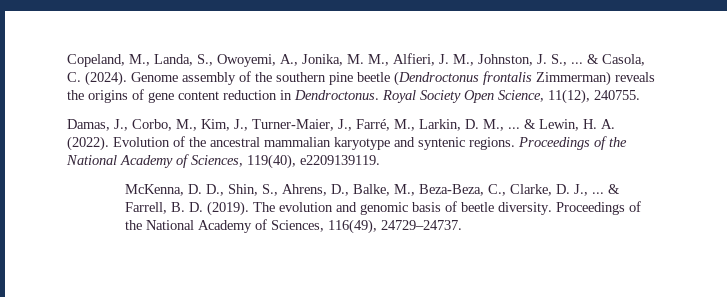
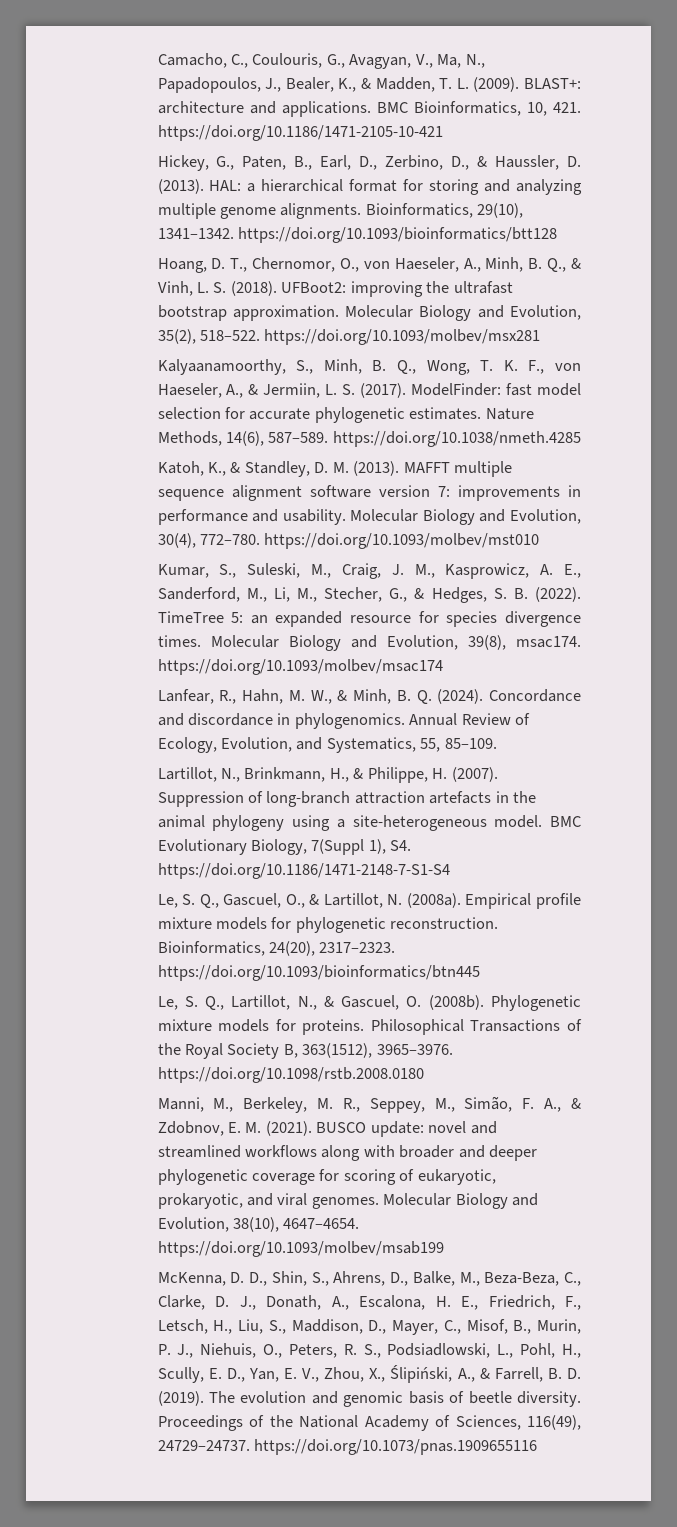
- Copeland, M., Landa, S., Owoyemi, A., Jonika, M. M., Alfieri, J. M., Johnston, J. S., ... & Casola, C. (2024). Genome assembly of the southern pine beetle (Dendroctonus frontalis Zimmerman) reveals the origins of gene content reduction in Dendroctonus. Royal Society Open Science, 11(12), 240755.
- Damas, J., Corbo, M., Kim, J., Turner-Maier, J., Farré, M., Larkin, D. M., ... & Lewin, H. A. (2022). Evolution of the ancestral mammalian karyotype and syntenic regions. Proceedings of the National Academy of Sciences, 119(40), e2209139119.
+ Camacho, C., Coulouris, G., Avagyan, V., Ma, N., Papadopoulos, J., Bealer, K., & Madden, T. L. (2009). BLAST+: architecture and applications. BMC Bioinformatics, 10, 421. https://doi.org/10.1186/1471-2105-10-421
+ Hickey, G., Paten, B., Earl, D., Zerbino, D., & Haussler, D. (2013). HAL: a hierarchical format for storing and analyzing multiple genome alignments. Bioinformatics, 29(10), 1341–1342. https://doi.org/10.1093/bioinformatics/btt128
+ Hoang, D. T., Chernomor, O., von Haeseler, A., Minh, B. Q., & Vinh, L. S. (2018). UFBoot2: improving the ultrafast bootstrap approximation. Molecular Biology and Evolution, 35(2), 518–522. https://doi.org/10.1093/molbev/msx281
+ Kalyaanamoorthy, S., Minh, B. Q., Wong, T. K. F., von Haeseler, A., & Jermiin, L. S. (2017). ModelFinder: fast model selection for accurate phylogenetic estimates. Nature Methods, 14(6), 587–589. https://doi.org/10.1038/nmeth.4285
+ Katoh, K., & Standley, D. M. (2013). MAFFT multiple sequence alignment software version 7: improvements in performance and usability. Molecular Biology and Evolution, 30(4), 772–780. https://doi.org/10.1093/molbev/mst010
+ Kumar, S., Suleski, M., Craig, J. M., Kasprowicz, A. E., Sanderford, M., Li, M., Stecher, G., & Hedges, S. B. (2022). TimeTree 5: an expanded resource for species divergence times. Molecular Biology and Evolution, 39(8), msac174. https://doi.org/10.1093/molbev/msac174
+ Lanfear, R., Hahn, M. W., & Minh, B. Q. (2024). Concordance and discordance in phylogenomics. Annual Review of Ecology, Evolution, and Systematics, 55, 85–109.
+ Lartillot, N., Brinkmann, H., & Philippe, H. (2007). Suppression of long-branch attraction artefacts in the animal phylogeny using a site-heterogeneous model. BMC Evolutionary Biology, 7(Suppl 1), S4. https://doi.org/10.1186/1471-2148-7-S1-S4
+ Le, S. Q., Gascuel, O., & Lartillot, N. (2008a). Empirical profile mixture models for phylogenetic reconstruction. Bioinformatics, 24(20), 2317–2323. https://doi.org/10.1093/bioinformatics/btn445
+ Le, S. Q., Lartillot, N., & Gascuel, O. (2008b). Phylogenetic mixture models for proteins. Philosophical Transactions of the Royal Society B, 363(1512), 3965–3976. https://doi.org/10.1098/rstb.2008.0180
+ Manni, M., Berkeley, M. R., Seppey, M., Simão, F. A., & Zdobnov, E. M. (2021). BUSCO update: novel and streamlined workflows along with broader and deeper phylogenetic coverage for scoring of eukaryotic, prokaryotic, and viral genomes. Molecular Biology and Evolution, 38(10), 4647–4654. https://doi.org/10.1093/molbev/msab199
- McKenna, D. D., Shin, S., Ahrens, D., Balke, M., Beza-Beza, C., Clarke, D. J., ... & Farrell, B. D. (2019).
+ McKenna, D. D., Shin, S., Ahrens, D., Balke, M., Beza-Beza, C., Clarke, D. J., Donath, A., Escalona, H. E., Friedrich, F., Letsch, H., Liu, S., Maddison, D., Mayer, C., Misof, B., Murin, P. J., Niehuis, O., Peters, R. S., Podsiadlowski, L., Pohl, H., Scully, E. D., Yan, E. V., Zhou, X., Ślipiński, A., & Farrell, B. D. (2019).
- Proceedings of the National Academy of Sciences, 116(49), 24729–24737.
+ Proceedings of the National Academy of Sciences, 116(49), 24729–24737. https://doi.org/10.1073/pnas.1909655116

